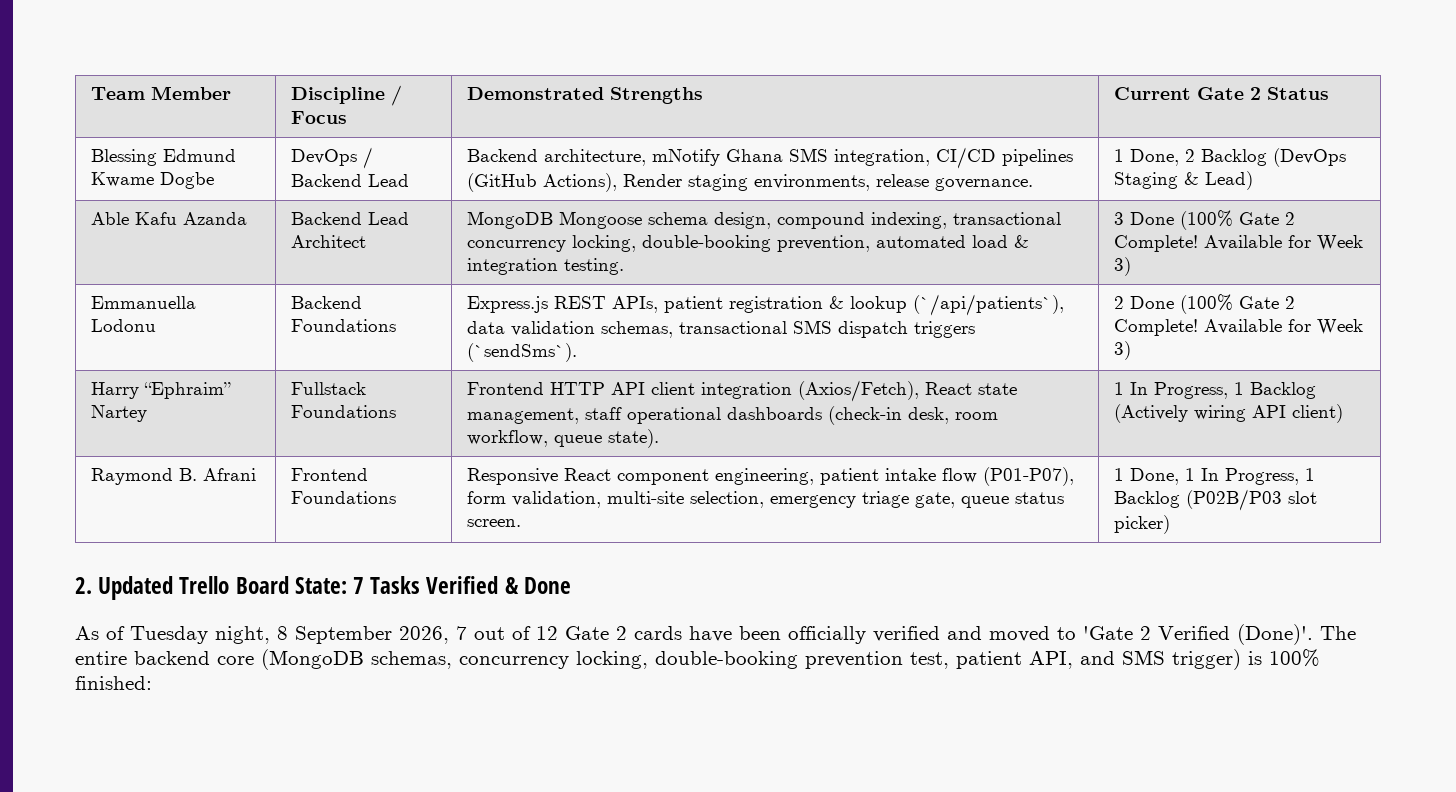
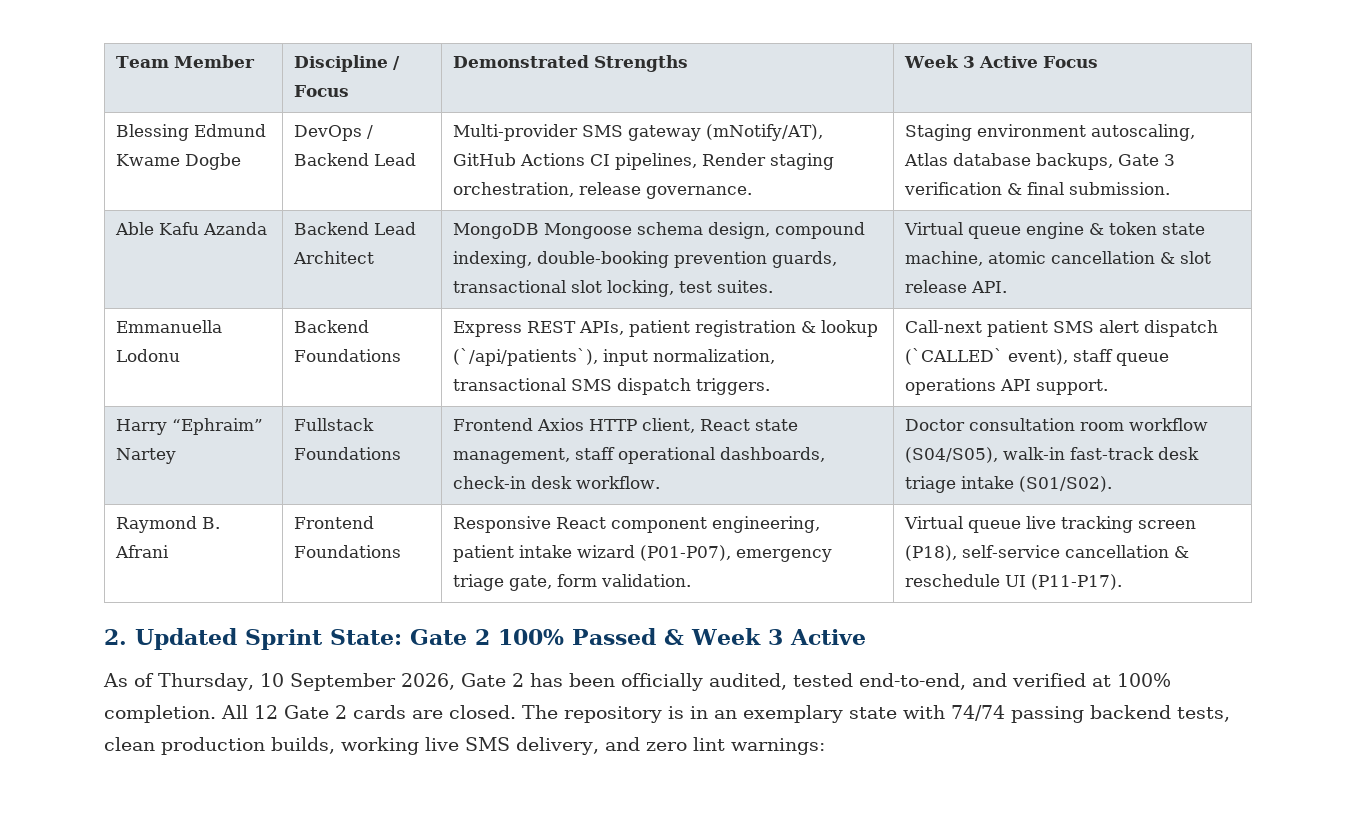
- Team Member | Discipline / Focus | Demonstrated Strengths | Current Gate 2 Status
+ Team Member | Discipline / Focus | Demonstrated Strengths | Week 3 Active Focus
- Blessing Edmund Kwame Dogbe | DevOps / Backend Lead | Backend architecture, mNotify Ghana SMS integration, CI/CD pipelines (GitHub Actions), Render staging environments, release governance. | 1 Done, 2 Backlog (DevOps Staging & Lead)
+ Blessing Edmund Kwame Dogbe | DevOps / Backend Lead | Multi-provider SMS gateway (mNotify/AT), GitHub Actions CI pipelines, Render staging orchestration, release governance. | Staging environment autoscaling, Atlas database backups, Gate 3 verification & final submission.
- Able Kafu Azanda | Backend Lead Architect | MongoDB Mongoose schema design, compound indexing, transactional concurrency locking, double-booking prevention, automated load & integration testing. | 3 Done (100% Gate 2 Complete! Available for Week 3)
+ Able Kafu Azanda | Backend Lead Architect | MongoDB Mongoose schema design, compound indexing, double-booking prevention guards, transactional slot locking, test suites. | Virtual queue engine & token state machine, atomic cancellation & slot release API.
- Emmanuella Lodonu | Backend Foundations | Express.js REST APIs, patient registration & lookup (`/api/patients`), data validation schemas, transactional SMS dispatch triggers (`sendSms`). | 2 Done (100% Gate 2 Complete! Available for Week 3)
+ Emmanuella Lodonu | Backend Foundations | Express REST APIs, patient registration & lookup (`/api/patients`), input normalization, transactional SMS dispatch triggers. | Call-next patient SMS alert dispatch (`CALLED` event), staff queue operations API support.
- Harry “Ephraim” Nartey | Fullstack Foundations | Frontend HTTP API client integration (Axios/Fetch), React state management, staff operational dashboards (check-in desk, room workflow, queue state). | 1 In Progress, 1 Backlog (Actively wiring API client)
+ Harry “Ephraim” Nartey | Fullstack Foundations | Frontend Axios HTTP client, React state management, staff operational dashboards, check-in desk workflow. | Doctor consultation room workflow (S04/S05), walk-in fast-track desk triage intake (S01/S02).
- Raymond B. Afrani | Frontend Foundations | Responsive React component engineering, patient intake flow (P01-P07), form validation, multi-site selection, emergency triage gate, queue status screen. | 1 Done, 1 In Progress, 1 Backlog (P02B/P03 slot picker)
- 2. Updated Trello Board State: 7 Tasks Verified & Done
- As of Tuesday night, 8 September 2026, 7 out of 12 Gate 2 cards have been officially verified and moved to 'Gate 2 Verified (Done)'. The entire backend core (MongoDB schemas, concurrency locking, double-booking prevention test, patient API, and SMS trigger) is 100% finished:
+ Raymond B. Afrani | Frontend Foundations | Responsive React component engineering, patient intake wizard (P01-P07), emergency triage gate, form validation. | Virtual queue live tracking screen (P18), self-service cancellation & reschedule UI (P11-P17).
+ 2. Updated Sprint State: Gate 2 100% Passed & Week 3 Active
+ As of Thursday, 10 September 2026, Gate 2 has been officially audited, tested end-to-end, and verified at 100% completion. All 12 Gate 2 cards are closed. The repository is in an exemplary state with 74/74 passing backend tests, clean production builds, working live SMS delivery, and zero lint warnings:

